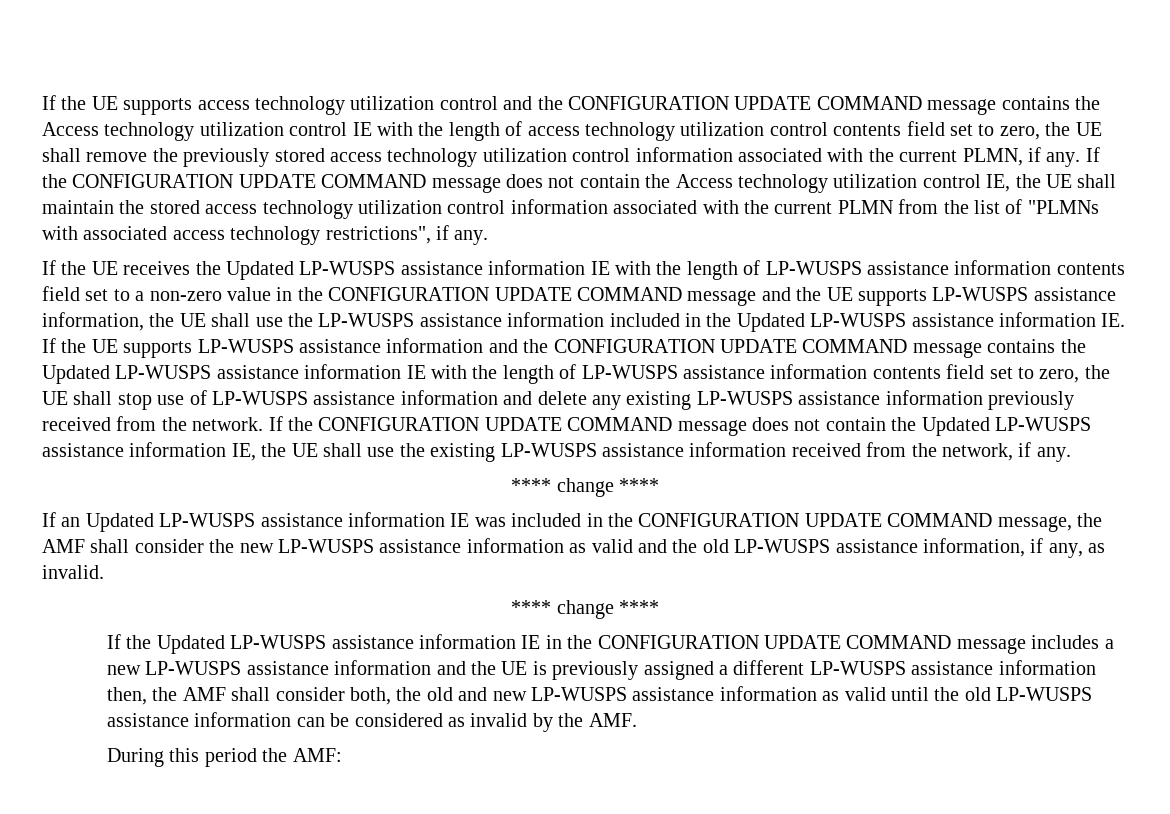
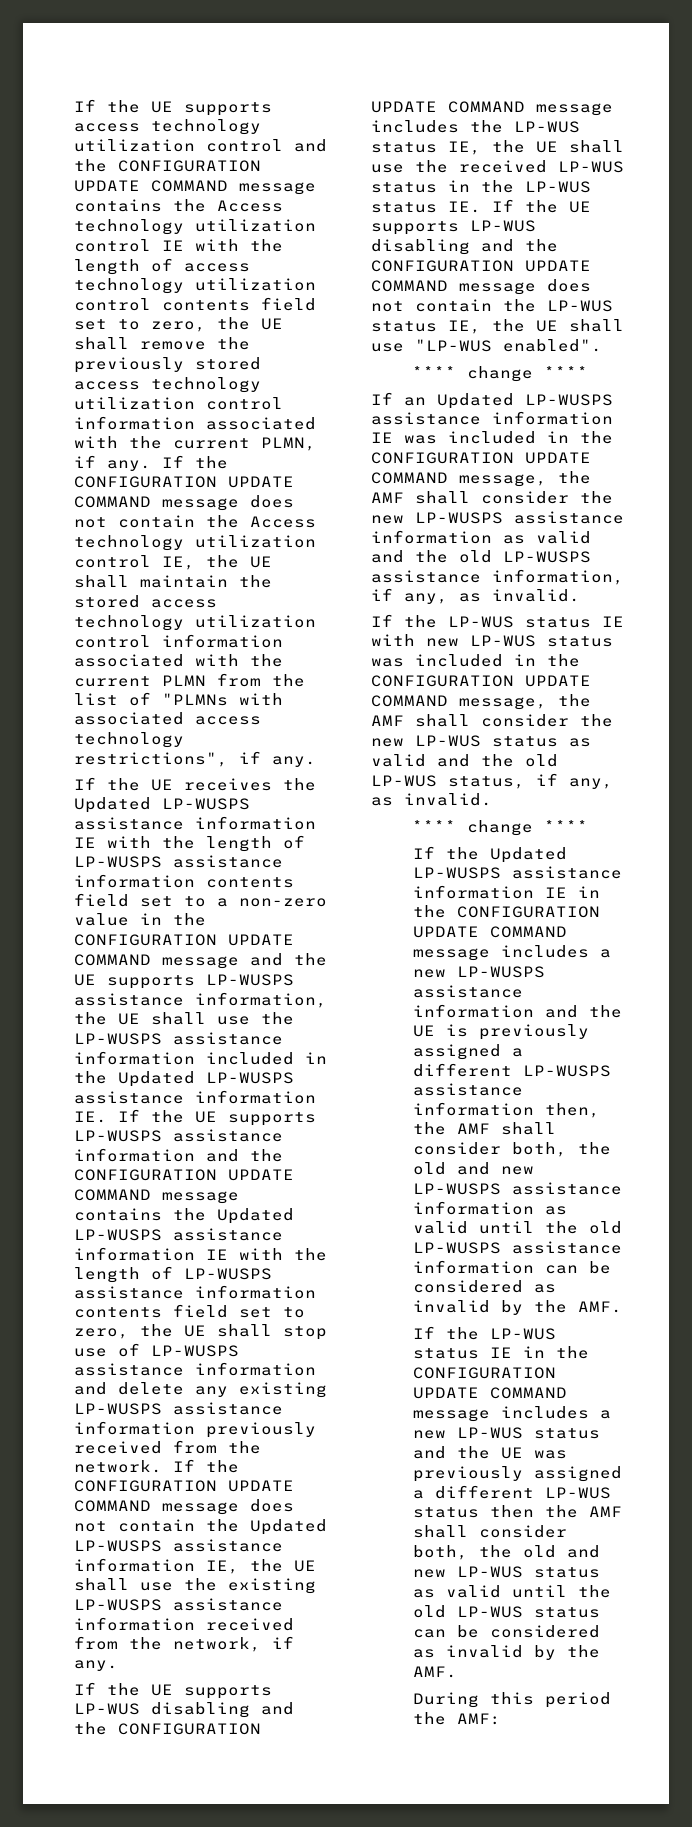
+ If the UE supports LP-WUS disabling and the CONFIGURATION UPDATE COMMAND message includes the LP-WUS status IE, the UE shall use the received LP-WUS status in the LP-WUS status IE. If the UE supports LP-WUS disabling and the CONFIGURATION UPDATE COMMAND message does not contain the LP-WUS status IE, the UE shall use "LP-WUS enabled".
+ If the LP-WUS status IE with new LP-WUS status was included in the CONFIGURATION UPDATE COMMAND message, the AMF shall consider the new LP-WUS status as valid and the old LP-WUS status, if any, as invalid.
+ If the LP-WUS status IE in the CONFIGURATION UPDATE COMMAND message includes a new LP-WUS status and the UE was previously assigned a different LP-WUS status then the AMF shall consider both, the old and new LP-WUS status as valid until the old LP-WUS status can be considered as invalid by the AMF.

